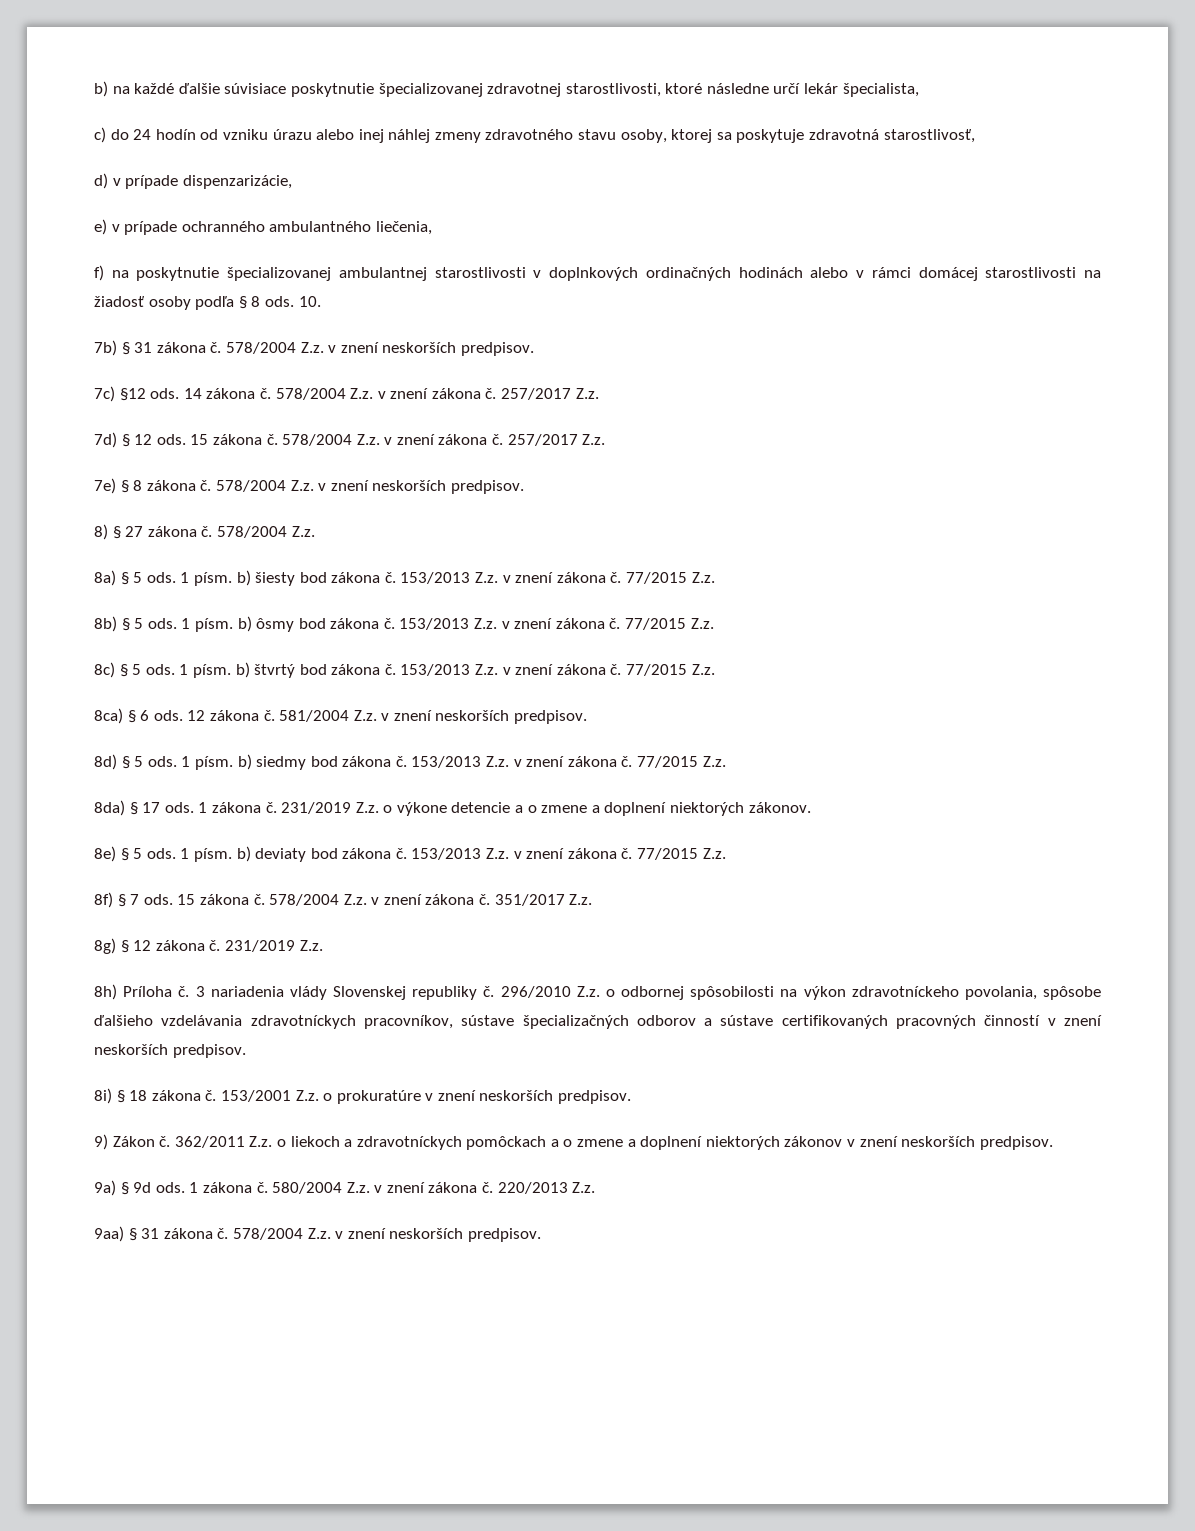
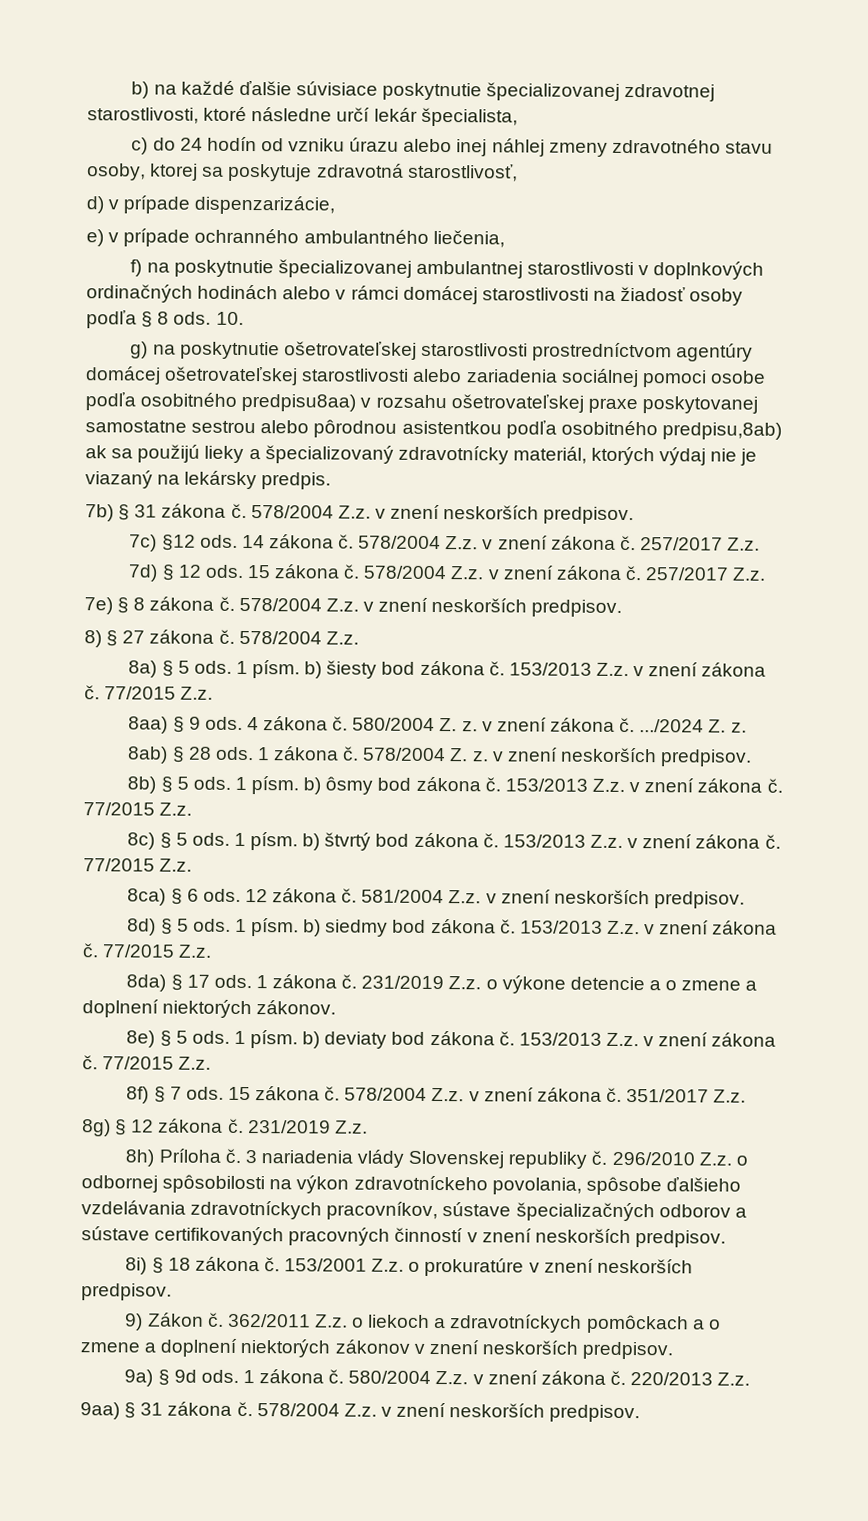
+ g) na poskytnutie ošetrovateľskej starostlivosti prostredníctvom agentúry domácej ošetrovateľskej starostlivosti alebo zariadenia sociálnej pomoci osobe podľa osobitného predpisu8aa) v rozsahu ošetrovateľskej praxe poskytovanej samostatne sestrou alebo pôrodnou asistentkou podľa osobitného predpisu,8ab) ak sa použijú lieky a špecializovaný zdravotnícky materiál, ktorých výdaj nie je viazaný na lekársky predpis.
+ 8aa) § 9 ods. 4 zákona č. 580/2004 Z. z. v znení zákona č. .../2024 Z. z.
+ 8ab) § 28 ods. 1 zákona č. 578/2004 Z. z. v znení neskorších predpisov.

